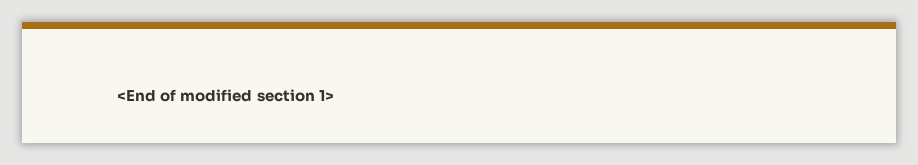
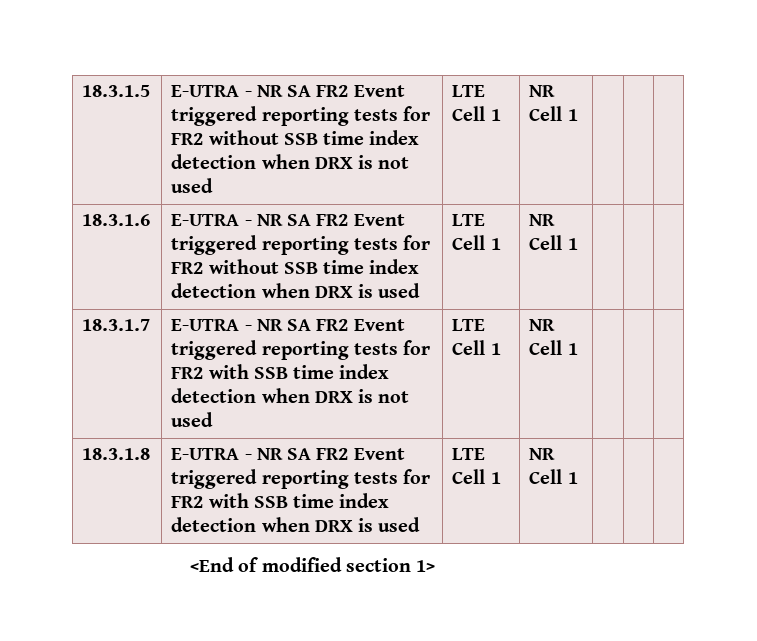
+ 18.3.1.5 | E-UTRA - NR SA FR2 Event triggered reporting tests for FR2 without SSB time index detection when DRX is not used | LTE Cell 1 | NR Cell 1 | | |
+ 18.3.1.6 | E-UTRA - NR SA FR2 Event triggered reporting tests for FR2 without SSB time index detection when DRX is used | LTE Cell 1 | NR Cell 1 | | |
+ 18.3.1.7 | E-UTRA - NR SA FR2 Event triggered reporting tests for FR2 with SSB time index detection when DRX is not used | LTE Cell 1 | NR Cell 1 | | |
+ 18.3.1.8 | E-UTRA - NR SA FR2 Event triggered reporting tests for FR2 with SSB time index detection when DRX is used | LTE Cell 1 | NR Cell 1 | | |

